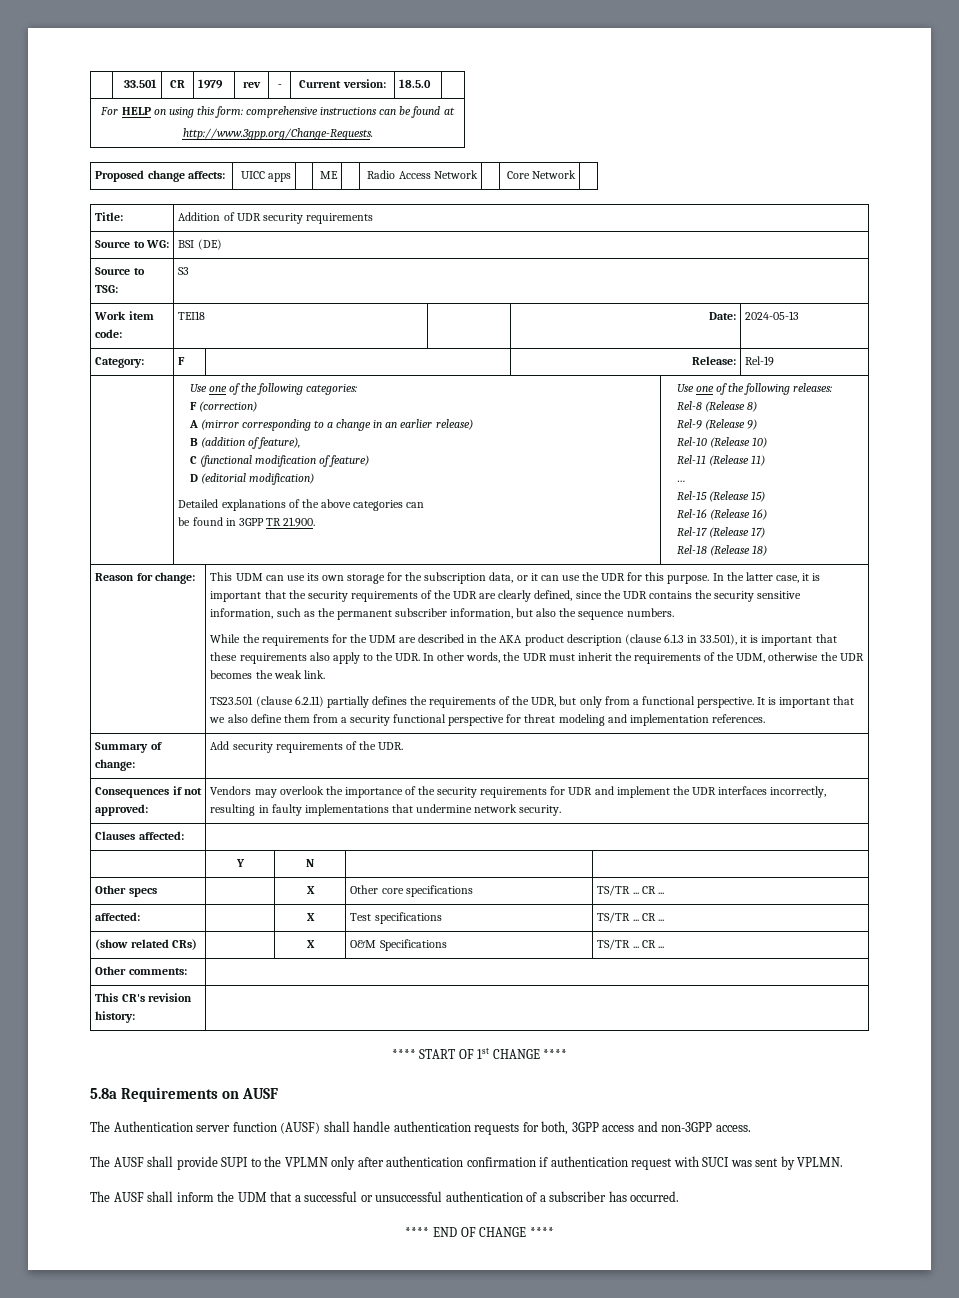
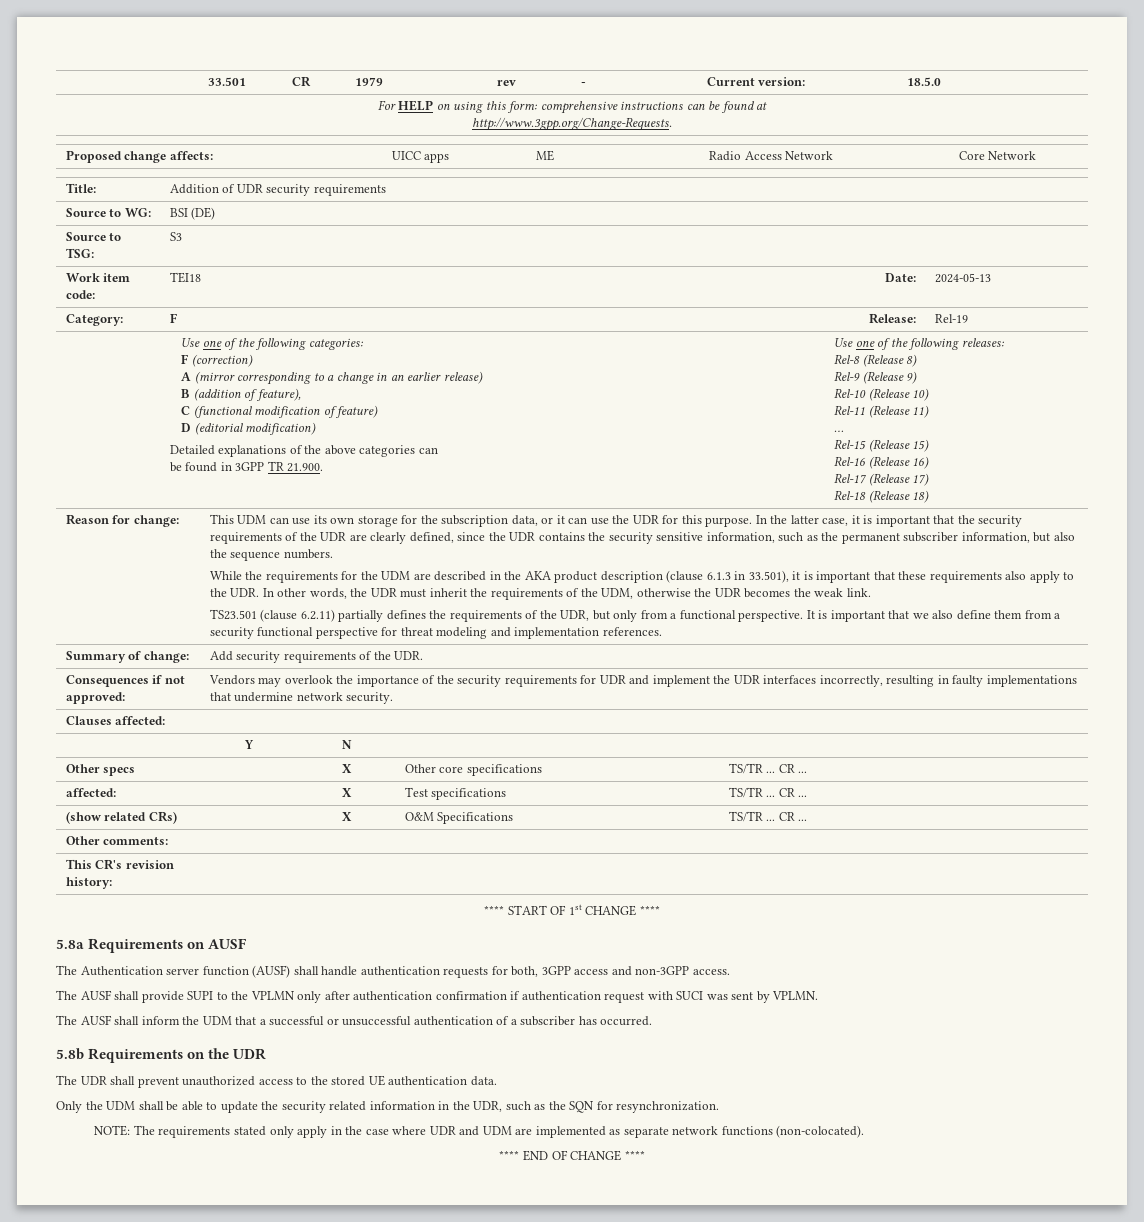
+ 5.8b Requirements on the UDR
+ The UDR shall prevent unauthorized access to the stored UE authentication data.
+ Only the UDM shall be able to update the security related information in the UDR, such as the SQN for resynchronization.
+ NOTE: The requirements stated only apply in the case where UDR and UDM are implemented as separate network functions (non-colocated).

